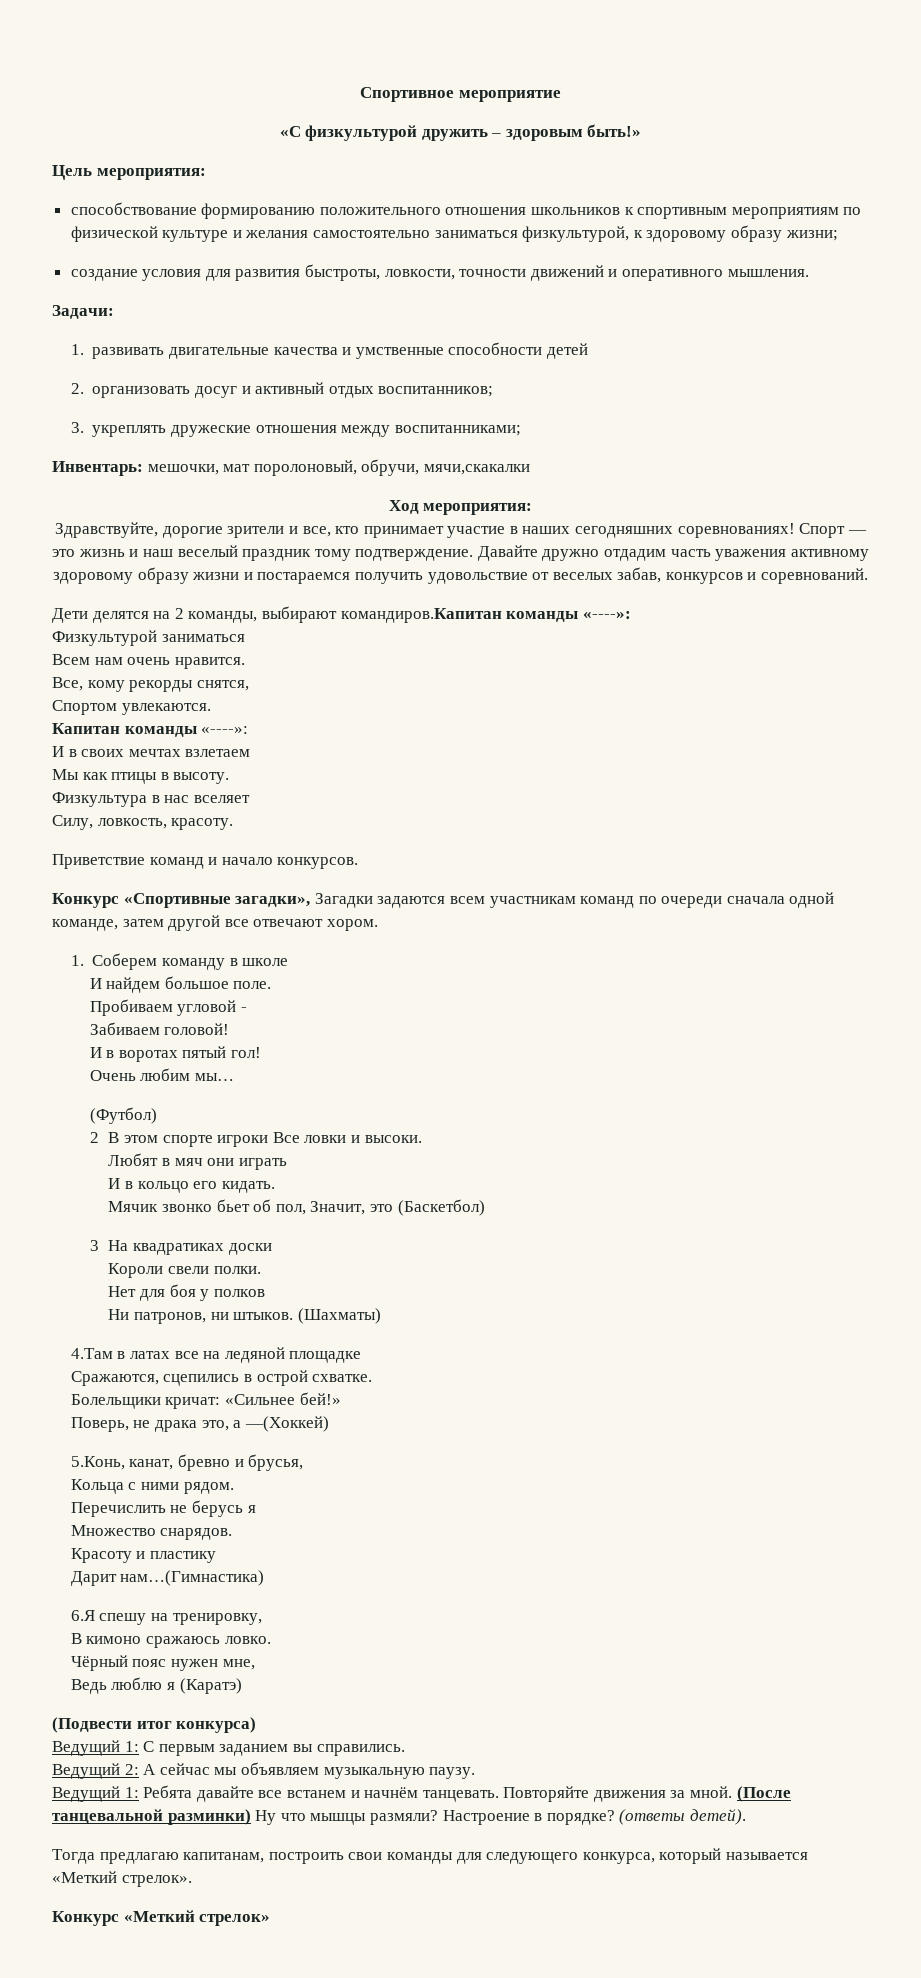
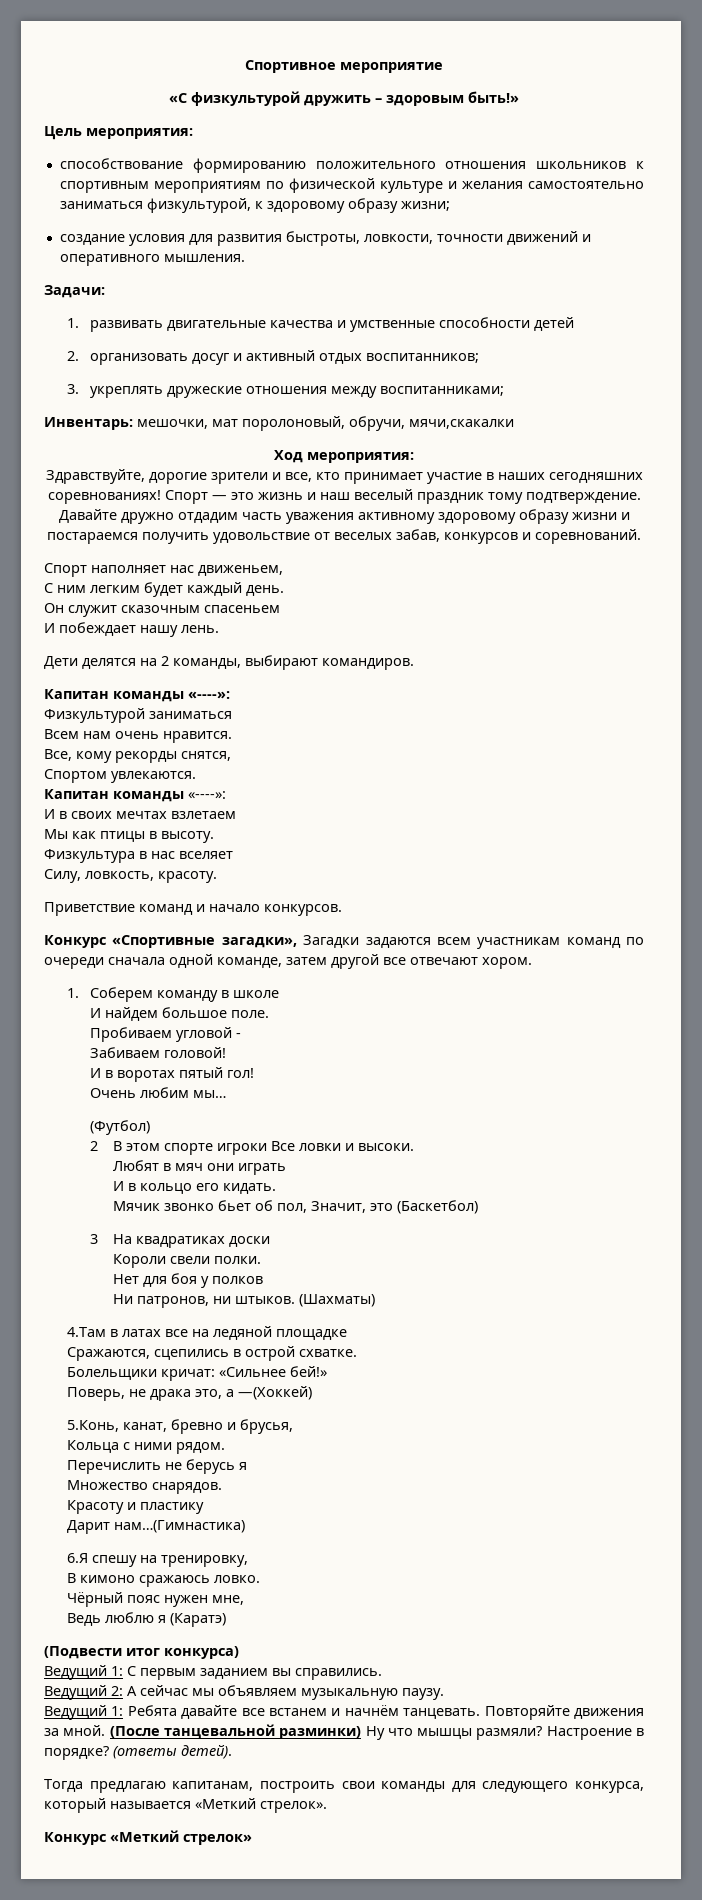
+ Спорт наполняет нас движеньем,
+ С ним легким будет каждый день.
+ Он служит сказочным спасеньем
+ И побеждает нашу лень.
- Дети делятся на 2 команды, выбирают командиров.Капитан команды «----»:
+ Дети делятся на 2 команды, выбирают командиров.
+ Капитан команды «----»:

